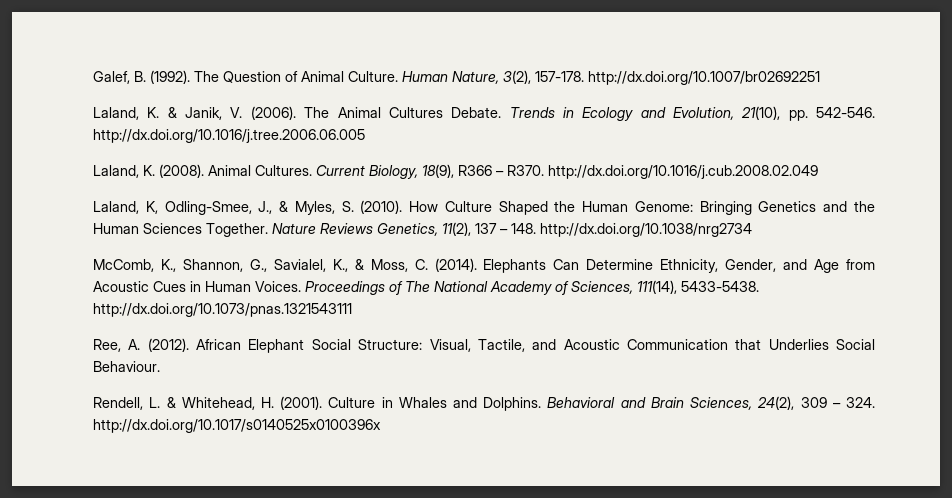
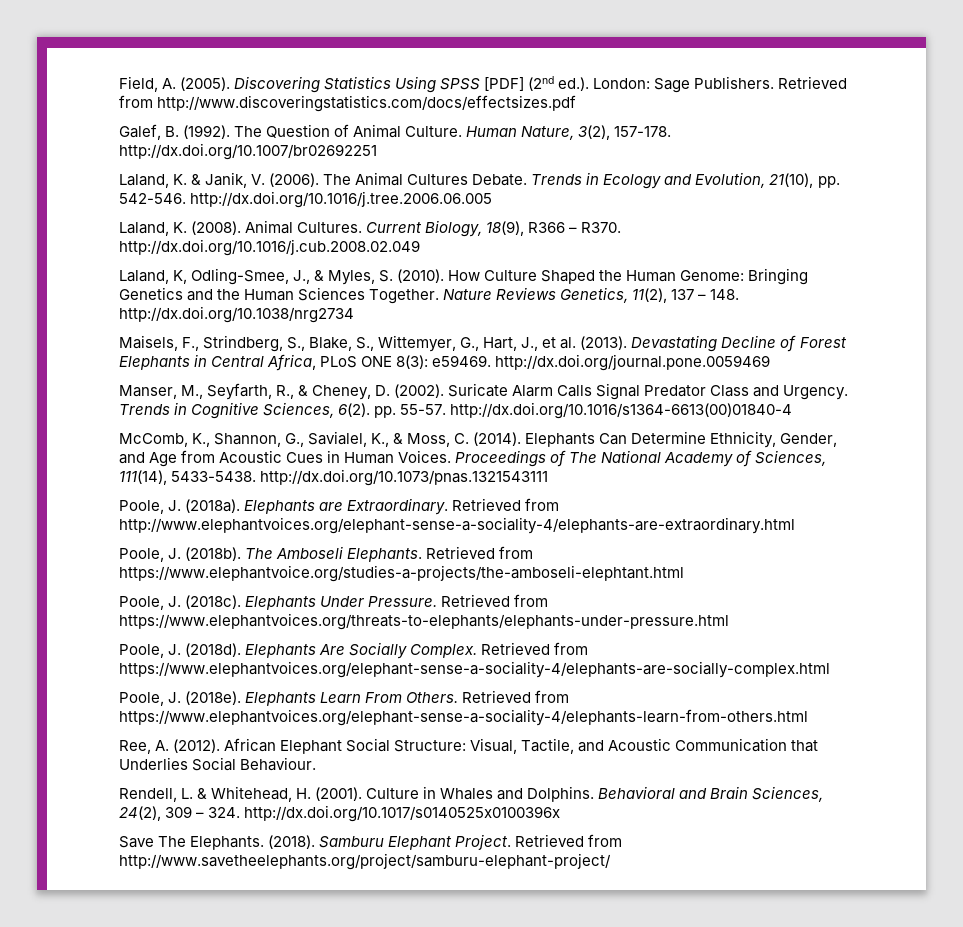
+ Field, A. (2005). Discovering Statistics Using SPSS [PDF] (2nd ed.). London: Sage Publishers. Retrieved from http://www.discoveringstatistics.com/docs/effectsizes.pdf
+ Maisels, F., Strindberg, S., Blake, S., Wittemyer, G., Hart, J., et al. (2013). Devastating Decline of Forest Elephants in Central Africa, PLoS ONE 8(3): e59469. http://dx.doi.org/journal.pone.0059469
+ Manser, M., Seyfarth, R., & Cheney, D. (2002). Suricate Alarm Calls Signal Predator Class and Urgency. Trends in Cognitive Sciences, 6(2). pp. 55-57. http://dx.doi.org/10.1016/s1364-6613(00)01840-4
+ Poole, J. (2018a). Elephants are Extraordinary. Retrieved from http://www.elephantvoices.org/elephant-sense-a-sociality-4/elephants-are-extraordinary.html
+ Poole, J. (2018b). The Amboseli Elephants. Retrieved from https://www.elephantvoice.org/studies-a-projects/the-amboseli-elephtant.html
+ Poole, J. (2018c). Elephants Under Pressure. Retrieved from https://www.elephantvoices.org/threats-to-elephants/elephants-under-pressure.html
+ Poole, J. (2018d). Elephants Are Socially Complex. Retrieved from https://www.elephantvoices.org/elephant-sense-a-sociality-4/elephants-are-socially-complex.html
+ Poole, J. (2018e). Elephants Learn From Others. Retrieved from https://www.elephantvoices.org/elephant-sense-a-sociality-4/elephants-learn-from-others.html
+ Save The Elephants. (2018). Samburu Elephant Project. Retrieved from http://www.savetheelephants.org/project/samburu-elephant-project/

